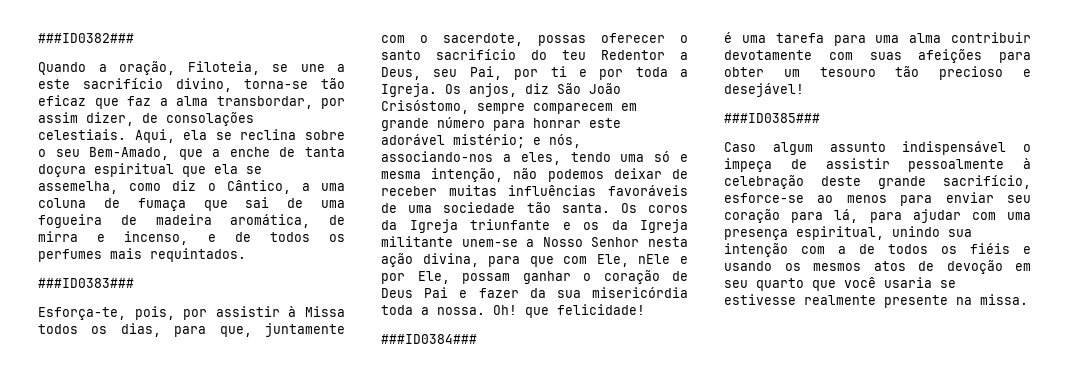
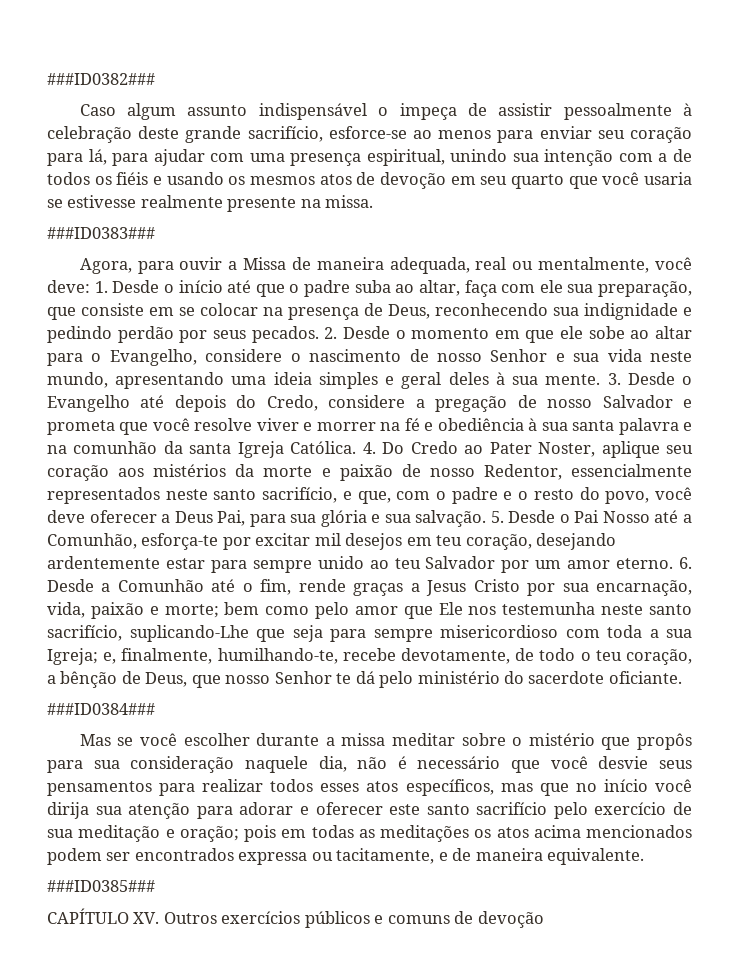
- Quando a oração, Filoteia, se une a este sacrifício divino, torna-se tão eficaz que faz a alma transbordar, por assim dizer, de consolações celestiais. Aqui, ela se reclina sobre o seu Bem-Amado, que a enche de tanta doçura espiritual que ela se assemelha, como diz o Cântico, a uma coluna de fumaça que sai de uma fogueira de madeira aromática, de mirra e incenso, e de todos os perfumes mais requintados.
- ###ID0383###
- Esforça-te, pois, por assistir à Missa todos os dias, para que, juntamente com o sacerdote, possas oferecer o santo sacrifício do teu Redentor a Deus, seu Pai, por ti e por toda a Igreja. Os anjos, diz São João Crisóstomo, sempre comparecem em grande número para honrar este adorável mistério; e nós, associando-nos a eles, tendo uma só e mesma intenção, não podemos deixar de receber muitas influências favoráveis de uma sociedade tão santa. Os coros da Igreja triunfante e os da Igreja militante unem-se a Nosso Senhor nesta ação divina, para que com Ele, nEle e por Ele, possam ganhar o coração de Deus Pai e fazer da sua misericórdia toda a nossa. Oh! que felicidade!
- ###ID0384###
- é uma tarefa para uma alma contribuir devotamente com suas afeições para obter um tesouro tão precioso e desejável!
- ###ID0385###
+ ###ID0383###
+ Agora, para ouvir a Missa de maneira adequada, real ou mentalmente, você deve: 1. Desde o início até que o padre suba ao altar, faça com ele sua preparação, que consiste em se colocar na presença de Deus, reconhecendo sua indignidade e pedindo perdão por seus pecados. 2. Desde o momento em que ele sobe ao altar para o Evangelho, considere o nascimento de nosso Senhor e sua vida neste mundo, apresentando uma ideia simples e geral deles à sua mente. 3. Desde o Evangelho até depois do Credo, considere a pregação de nosso Salvador e prometa que você resolve viver e morrer na fé e obediência à sua santa palavra e na comunhão da santa Igreja Católica. 4. Do Credo ao Pater Noster, aplique seu coração aos mistérios da morte e paixão de nosso Redentor, essencialmente representados neste santo sacrifício, e que, com o padre e o resto do povo, você deve oferecer a Deus Pai, para sua glória e sua salvação. 5. Desde o Pai Nosso até a Comunhão, esforça-te por excitar mil desejos em teu coração, desejando ardentemente estar para sempre unido ao teu Salvador por um amor eterno. 6. Desde a Comunhão até o fim, rende graças a Jesus Cristo por sua encarnação, vida, paixão e morte; bem como pelo amor que Ele nos testemunha neste santo sacrifício, suplicando-Lhe que seja para sempre misericordioso com toda a sua Igreja; e, finalmente, humilhando-te, recebe devotamente, de todo o teu coração, a bênção de Deus, que nosso Senhor te dá pelo ministério do sacerdote oficiante.
+ ###ID0384###
+ Mas se você escolher durante a missa meditar sobre o mistério que propôs para sua consideração naquele dia, não é necessário que você desvie seus pensamentos para realizar todos esses atos específicos, mas que no início você dirija sua atenção para adorar e oferecer este santo sacrifício pelo exercício de sua meditação e oração; pois em todas as meditações os atos acima mencionados podem ser encontrados expressa ou tacitamente, e de maneira equivalente.
+ ###ID0385###
+ CAPÍTULO XV. Outros exercícios públicos e comuns de devoção

